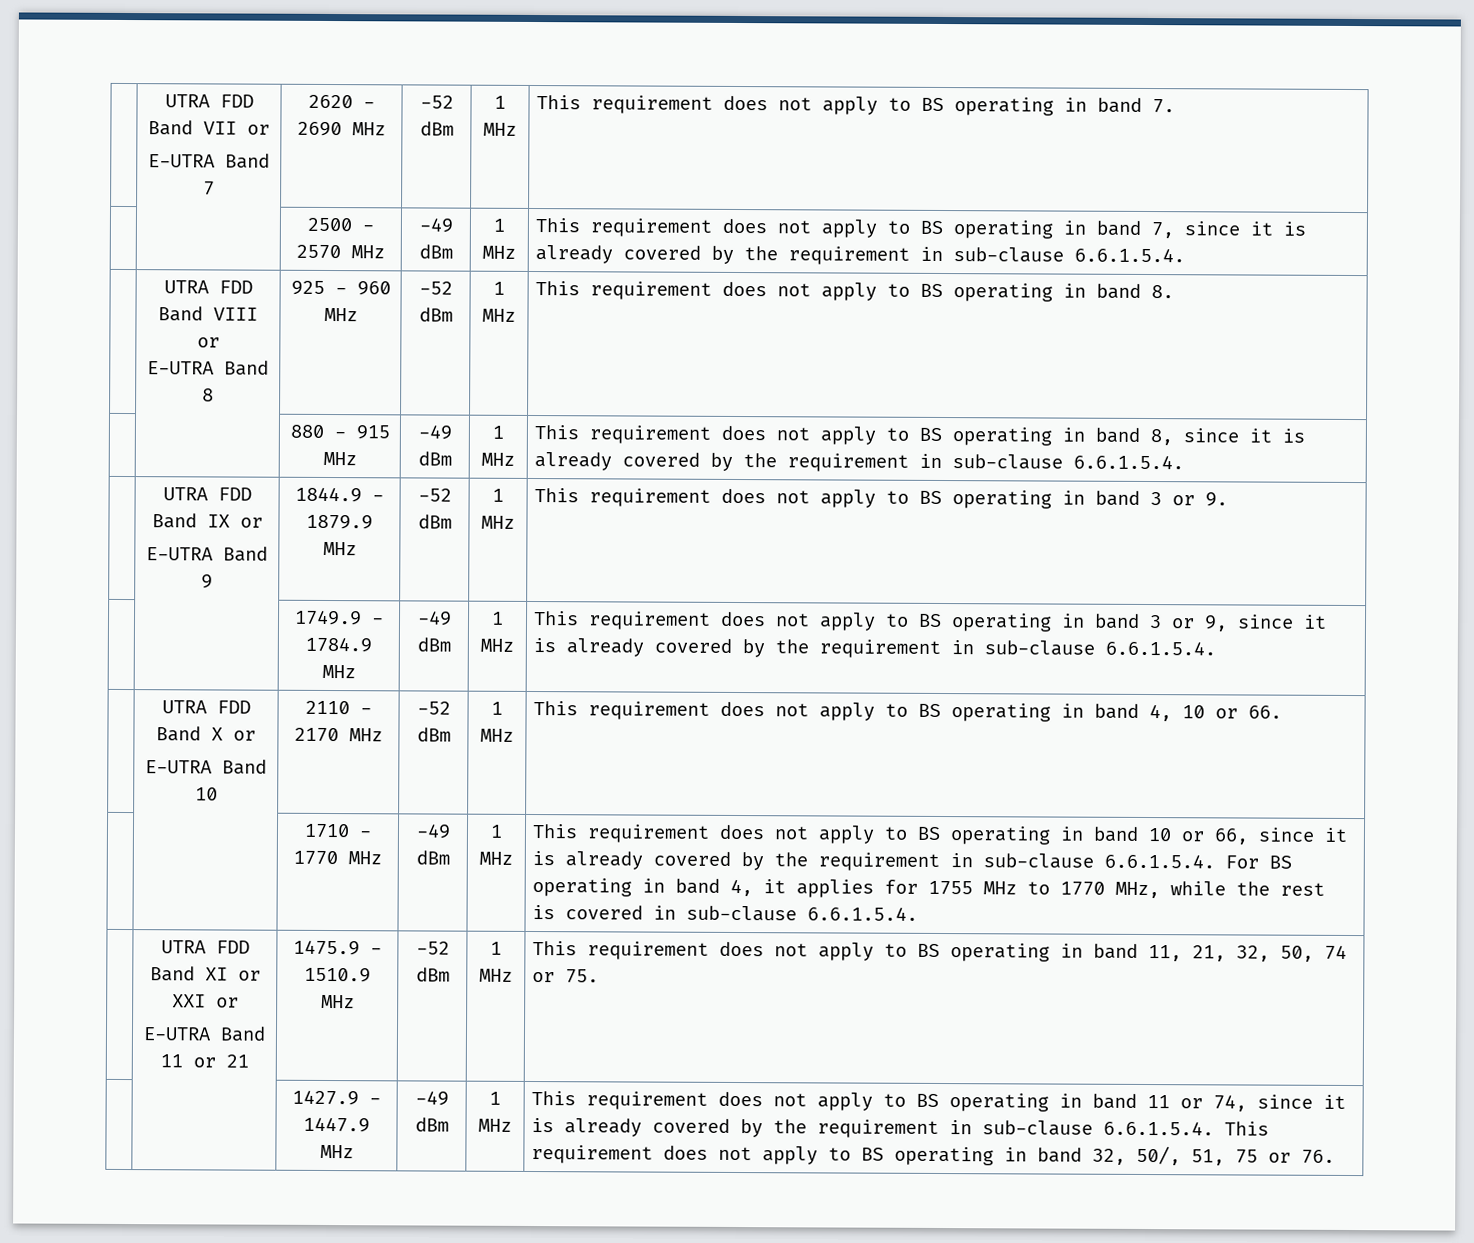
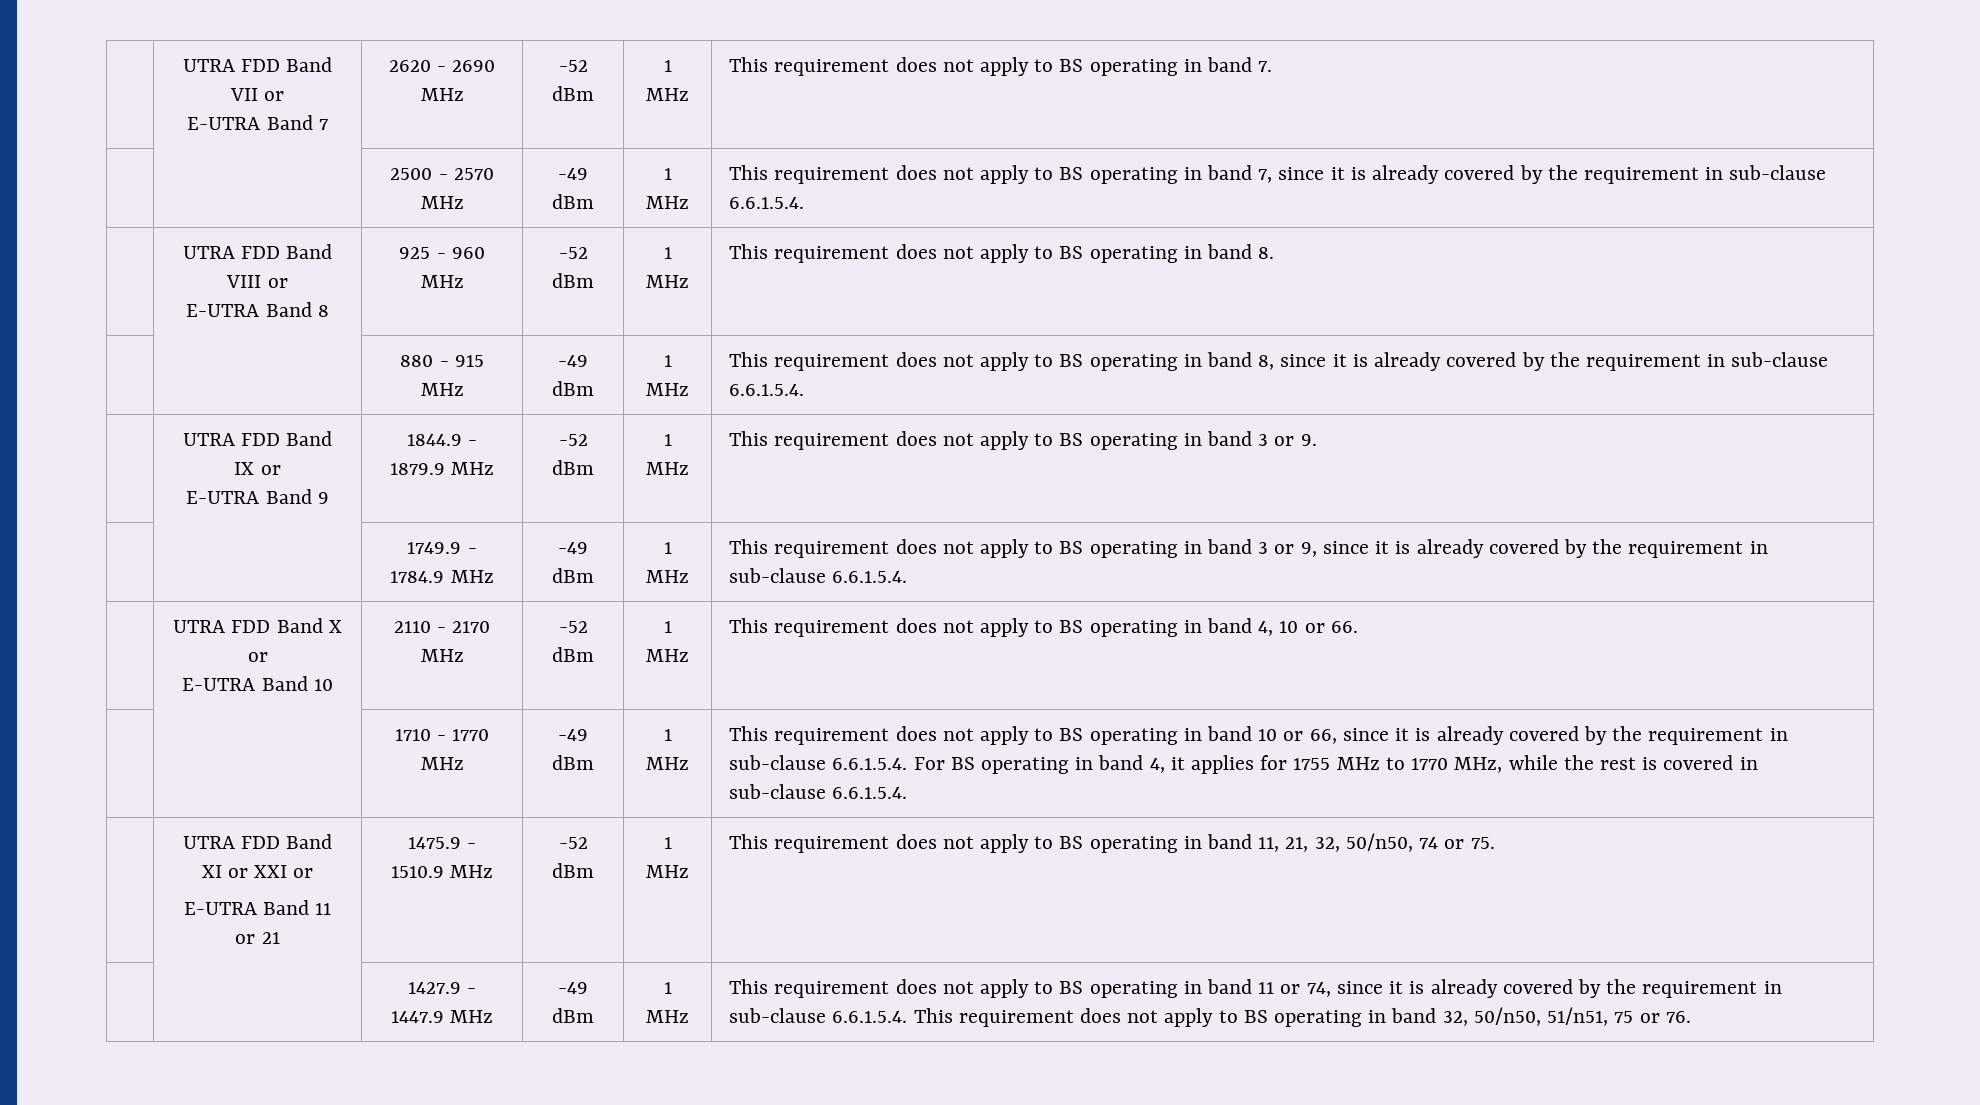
  | UTRA FDD Band XI or XXI or
- E-UTRA Band 11 or 21 | 1475.9 - 1510.9 MHz | -52 dBm | 1 MHz | This requirement does not apply to BS operating in band 11, 21, 32, 50, 74 or 75.
+ E-UTRA Band 11 or 21 | 1475.9 - 1510.9 MHz | -52 dBm | 1 MHz | This requirement does not apply to BS operating in band 11, 21, 32, 50/n50, 74 or 75.
- This requirement does not apply to BS operating in band 11 or 74, since it is already covered by the requirement in sub-clause 6.6.1.5.4. This requirement does not apply to BS operating in band 32, 50/, 51, 75 or 76.
+ This requirement does not apply to BS operating in band 11 or 74, since it is already covered by the requirement in sub-clause 6.6.1.5.4. This requirement does not apply to BS operating in band 32, 50/n50, 51/n51, 75 or 76.

